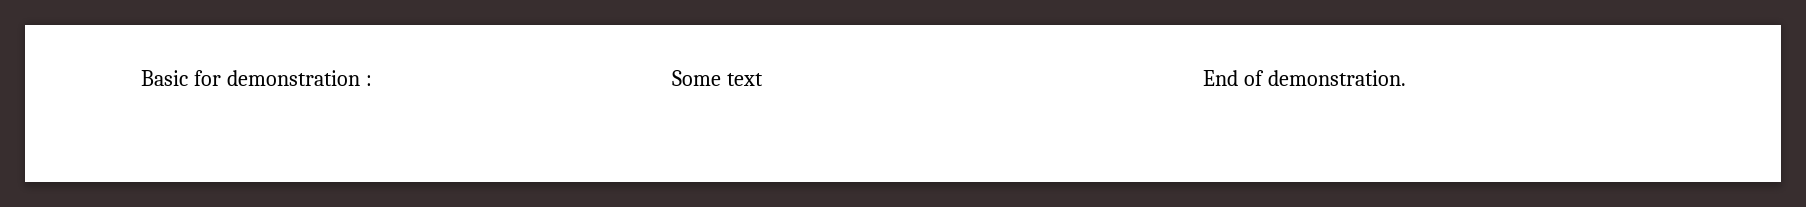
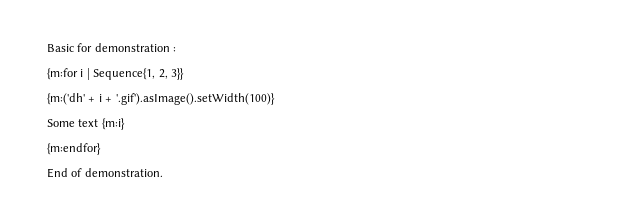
+ {m:for i | Sequence{1, 2, 3}}
+ {m:('dh' + i + '.gif').asImage().setWidth(100)}
- Some text
+ Some text {m:i}
+ {m:endfor}

